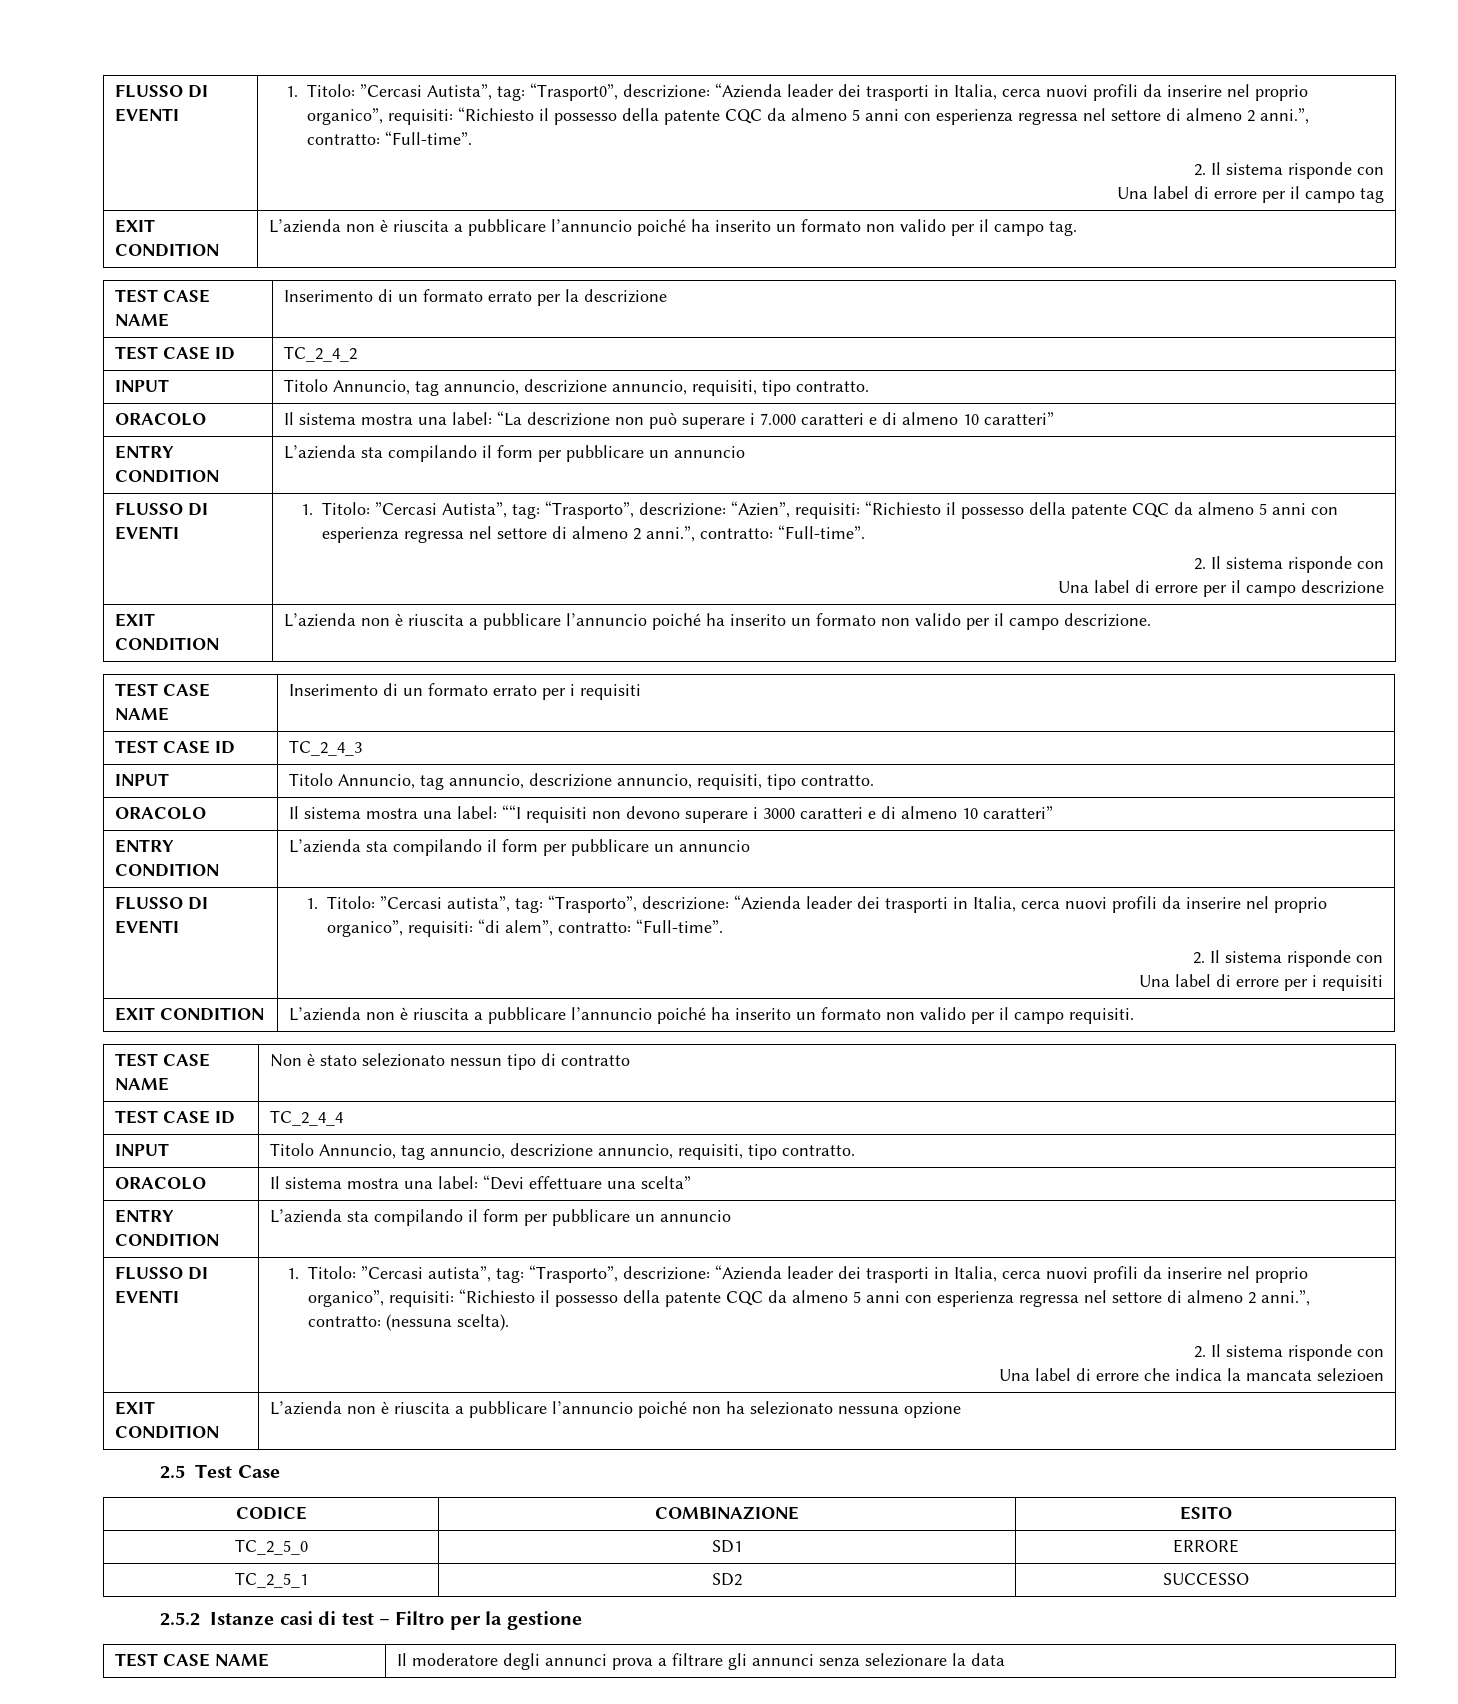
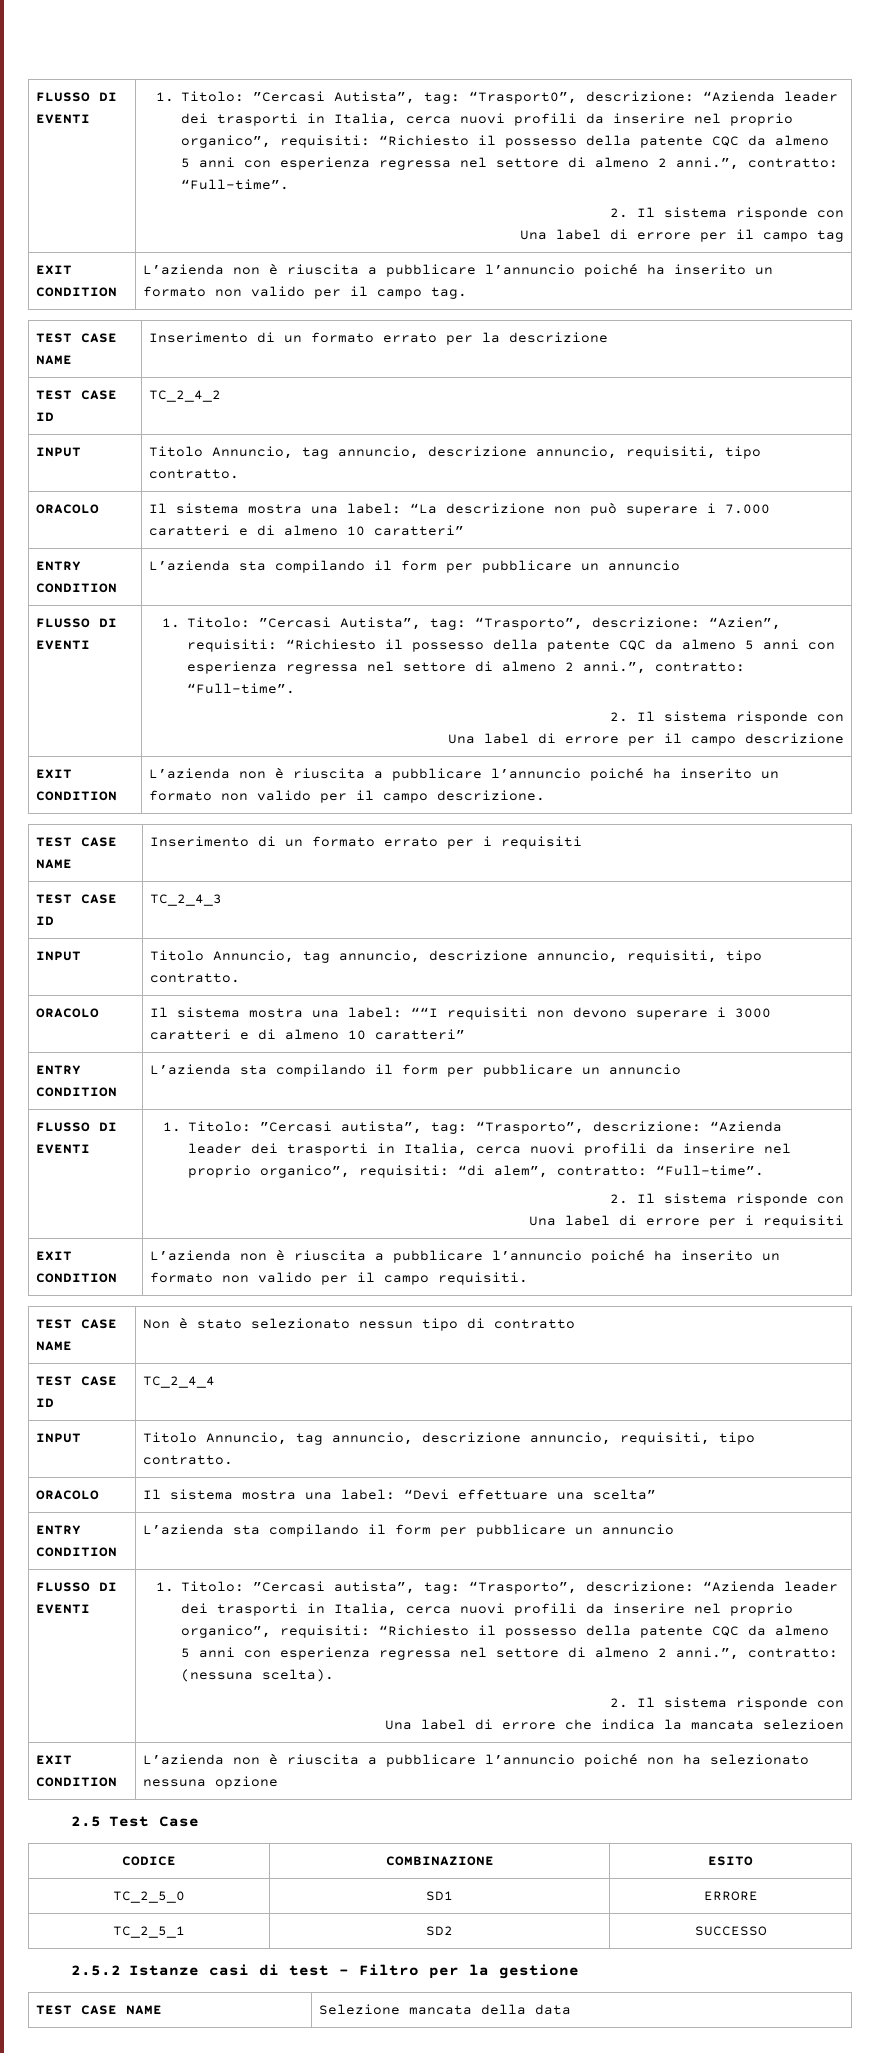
- TEST CASE NAME | Il moderatore degli annunci prova a filtrare gli annunci senza selezionare la data
+ TEST CASE NAME | Selezione mancata della data

